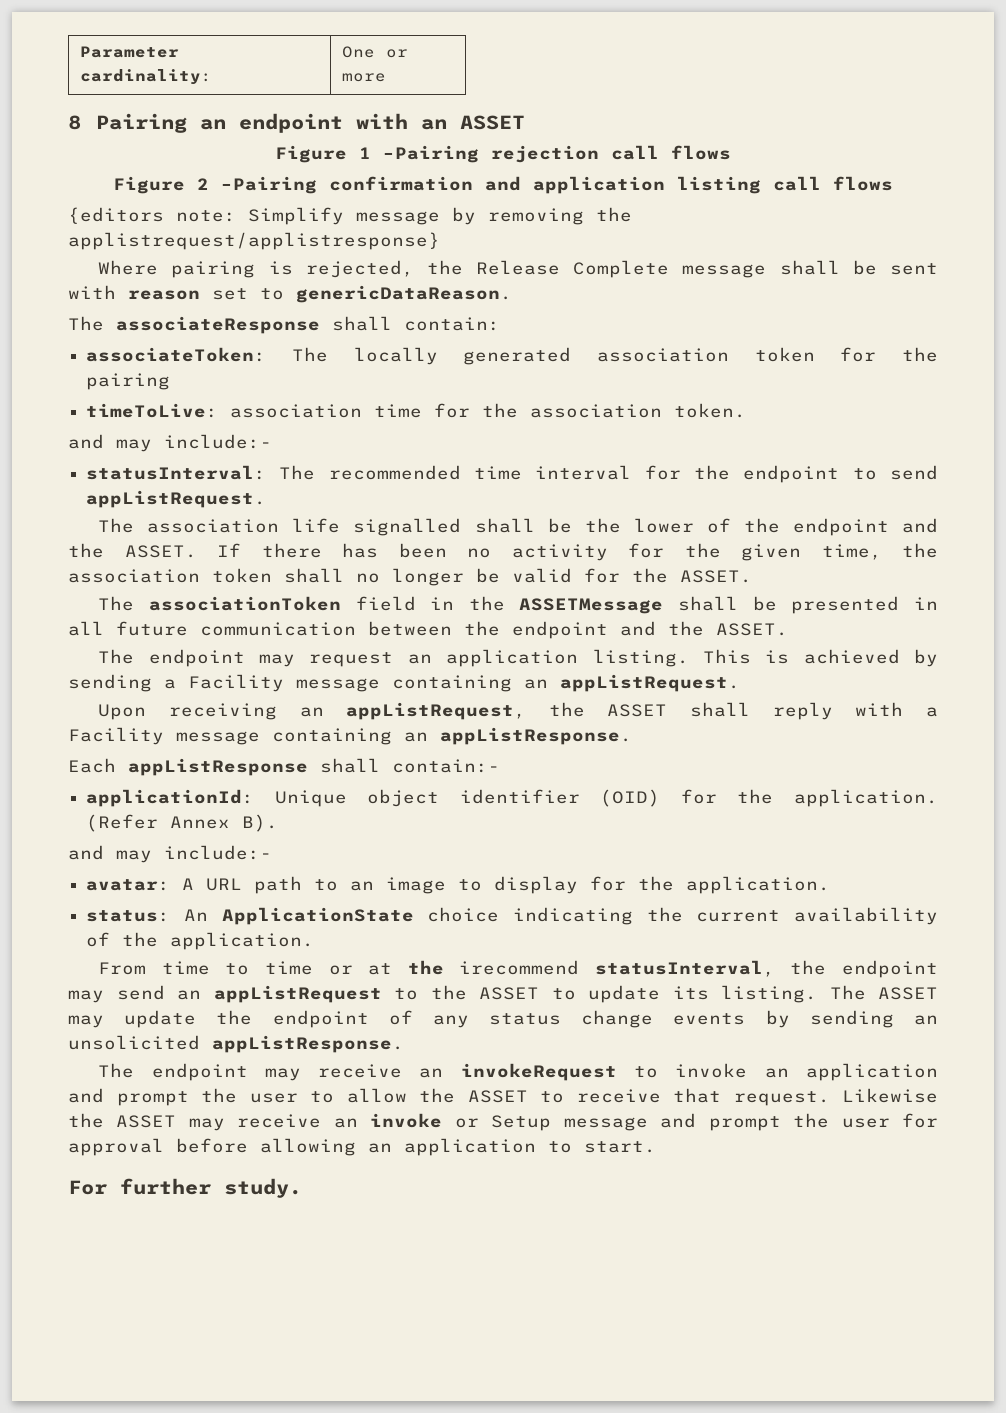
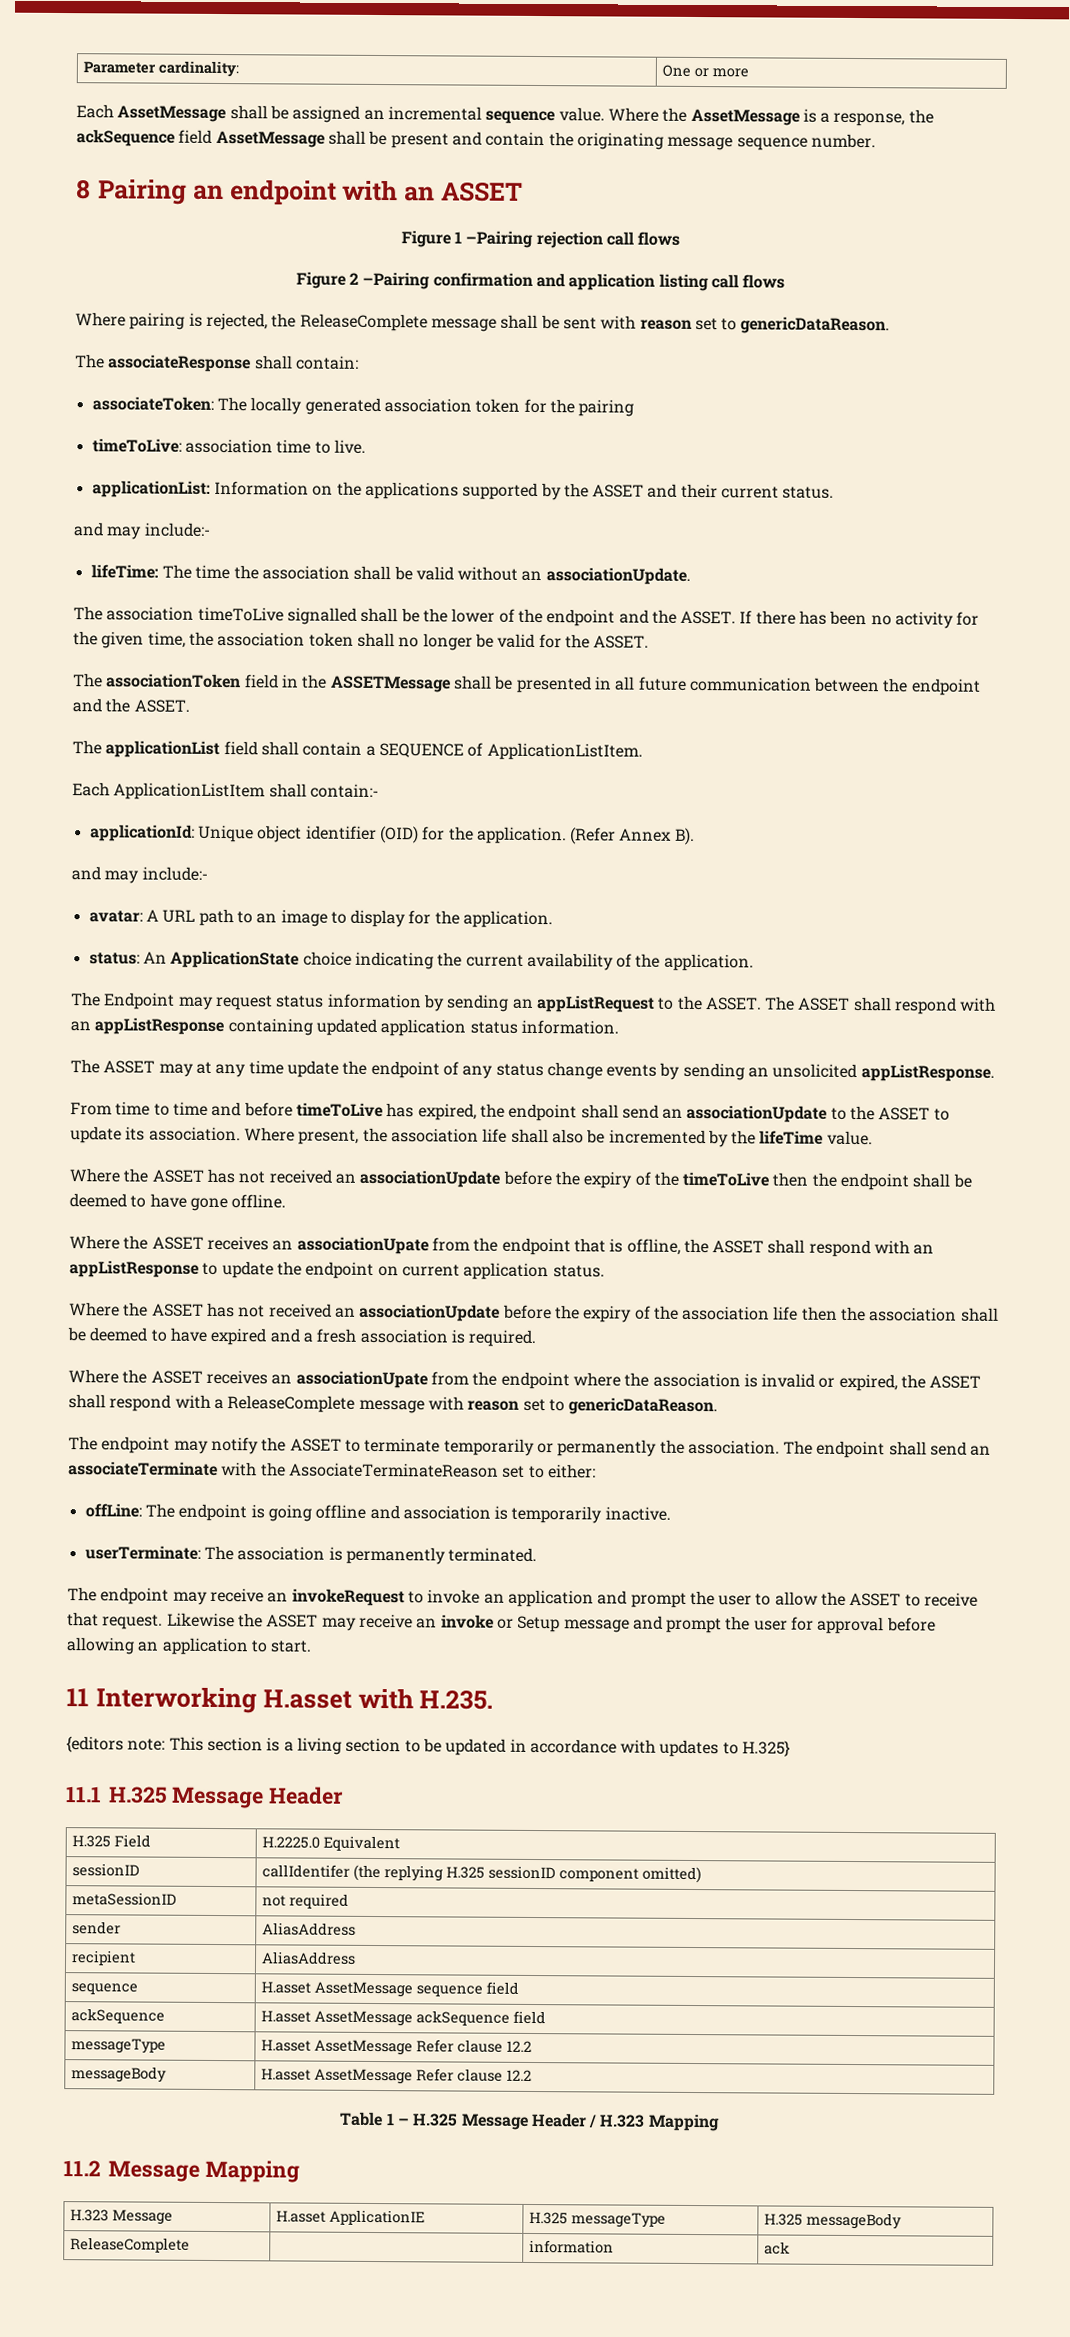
+ Each AssetMessage shall be assigned an incremental sequence value. Where the AssetMessage is a response, the ackSequence field AssetMessage shall be present and contain the originating message sequence number.
- {editors note: Simplify message by removing the applistrequest/applistresponse}
- Where pairing is rejected, the Release Complete message shall be sent with reason set to genericDataReason.
+ Where pairing is rejected, the ReleaseComplete message shall be sent with reason set to genericDataReason.
- timeToLive: association time for the association token.
+ timeToLive: association time to live.
+ applicationList: Information on the applications supported by the ASSET and their current status.
  and may include:-
- statusInterval: The recommended time interval for the endpoint to send appListRequest.
- The association life signalled shall be the lower of the endpoint and the ASSET.
+ lifeTime: The time the association shall be valid without an associationUpdate.
+ The association timeToLive signalled shall be the lower of the endpoint and the ASSET.
- The endpoint may request an application listing. This is achieved by sending a Facility message containing an appListRequest.
- Upon receiving an appListRequest, the ASSET shall reply with a Facility message containing an appListResponse.
- Each appListResponse shall contain:-
+ The applicationList field shall contain a SEQUENCE of ApplicationListItem.
+ Each ApplicationListItem shall contain:-
- From time to time or at the irecommend statusInterval, the endpoint may send an appListRequest to the ASSET to update its listing. The ASSET may update the endpoint of any status change events by sending an unsolicited appListResponse.
+ The Endpoint may request status information by sending an appListRequest to the ASSET. The ASSET shall respond with an appListResponse containing updated application status information.
+ The ASSET may at any time update the endpoint of any status change events by sending an unsolicited appListResponse.
+ From time to time and before timeToLive has expired, the endpoint shall send an associationUpdate to the ASSET to update its association. Where present, the association life shall also be incremented by the lifeTime value.
+ Where the ASSET has not received an associationUpdate before the expiry of the timeToLive then the endpoint shall be deemed to have gone offline.
+ Where the ASSET receives an associationUpate from the endpoint that is offline, the ASSET shall respond with an appListResponse to update the endpoint on current application status.
+ Where the ASSET has not received an associationUpdate before the expiry of the association life then the association shall be deemed to have expired and a fresh association is required.
+ Where the ASSET receives an associationUpate from the endpoint where the association is invalid or expired, the ASSET shall respond with a ReleaseComplete message with reason set to genericDataReason.
+ The endpoint may notify the ASSET to terminate temporarily or permanently the association. The endpoint shall send an associateTerminate with the AssociateTerminateReason set to either:
+ offLine: The endpoint is going offline and association is temporarily inactive.
+ userTerminate: The association is permanently terminated.
- For further study.
+ 11 Interworking H.asset with H.235.
+ {editors note: This section is a living section to be updated in accordance with updates to H.325}
+ 11.1 H.325 Message Header
+ H.325 Field | H.2225.0 Equivalent
+ sessionID | callIdentifer (the replying H.325 sessionID component omitted)
+ metaSessionID | not required
+ sender | AliasAddress
+ recipient | AliasAddress
+ sequence | H.asset AssetMessage sequence field
+ ackSequence | H.asset AssetMessage ackSequence field
+ messageType | H.asset AssetMessage Refer clause 12.2
+ messageBody | H.asset AssetMessage Refer clause 12.2
+ Table 1 – H.325 Message Header / H.323 Mapping
+ 11.2 Message Mapping
+ H.323 Message | H.asset ApplicationIE | H.325 messageType | H.325 messageBody
+ ReleaseComplete | | information | ack

